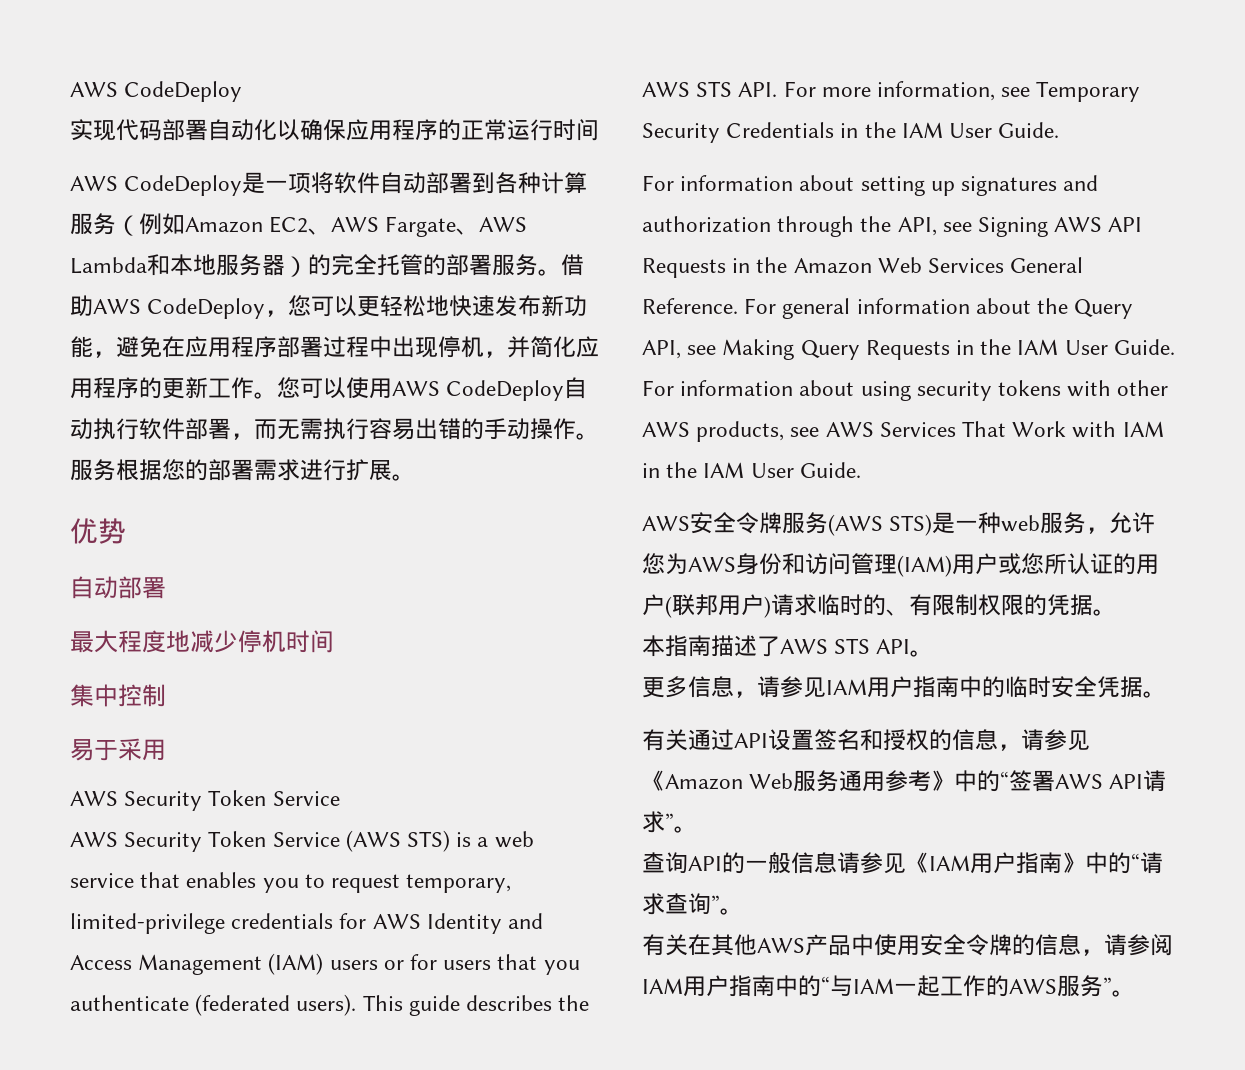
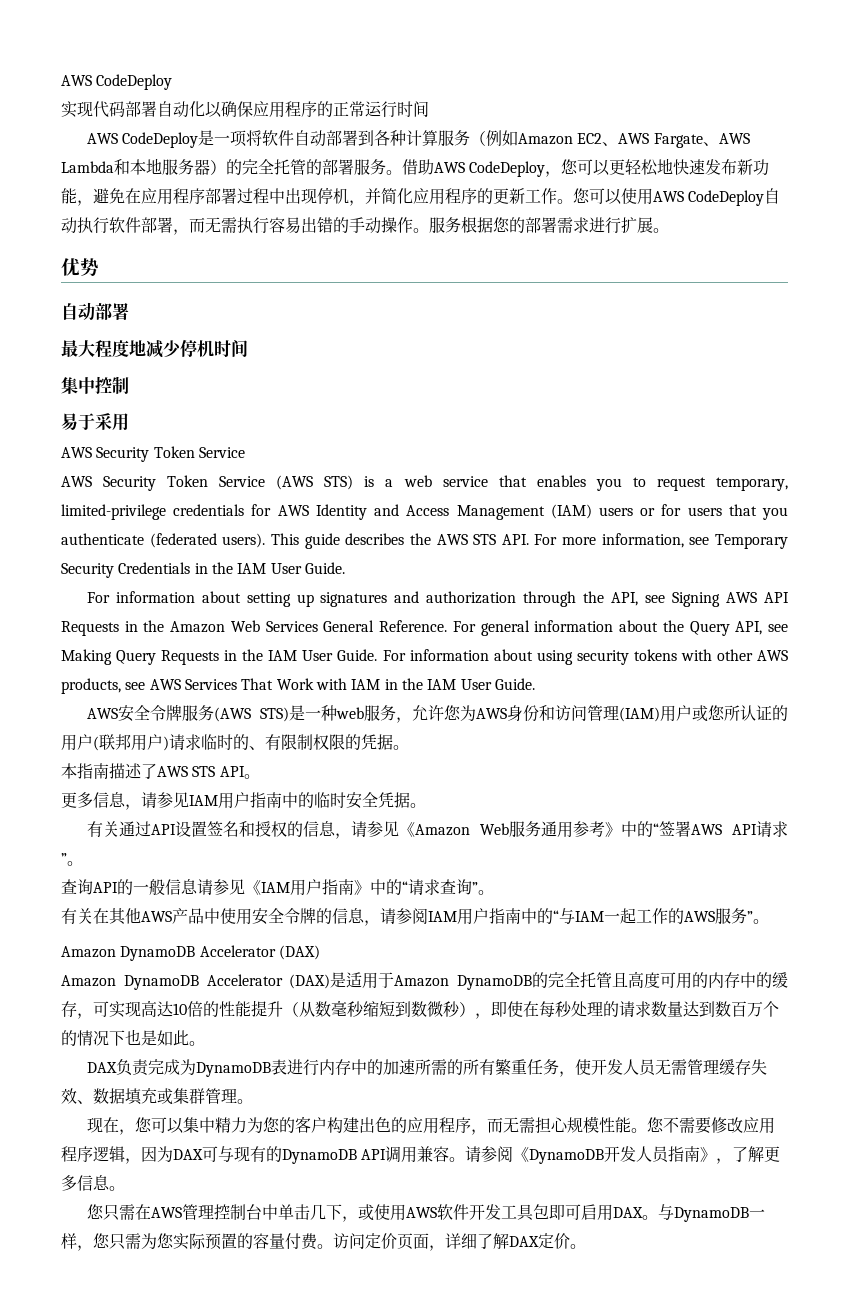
  有关在其他AWS产品中使用安全令牌的信息，请参阅IAM用户指南中的“与IAM一起工作的AWS服务”。
+ Amazon DynamoDB Accelerator (DAX)
+ Amazon DynamoDB Accelerator (DAX)是适用于Amazon DynamoDB的完全托管且高度可用的内存中的缓存，可实现高达10倍的性能提升（从数毫秒缩短到数微秒），即使在每秒处理的请求数量达到数百万个的情况下也是如此。
+ DAX负责完成为DynamoDB表进行内存中的加速所需的所有繁重任务，使开发人员无需管理缓存失效、数据填充或集群管理。
+ 现在，您可以集中精力为您的客户构建出色的应用程序，而无需担心规模性能。您不需要修改应用程序逻辑，因为DAX可与现有的DynamoDB API调用兼容。请参阅《DynamoDB开发人员指南》，了解更多信息。
+ 您只需在AWS管理控制台中单击几下，或使用AWS软件开发工具包即可启用DAX。与DynamoDB一样，您只需为您实际预置的容量付费。访问定价页面，详细了解DAX定价。

